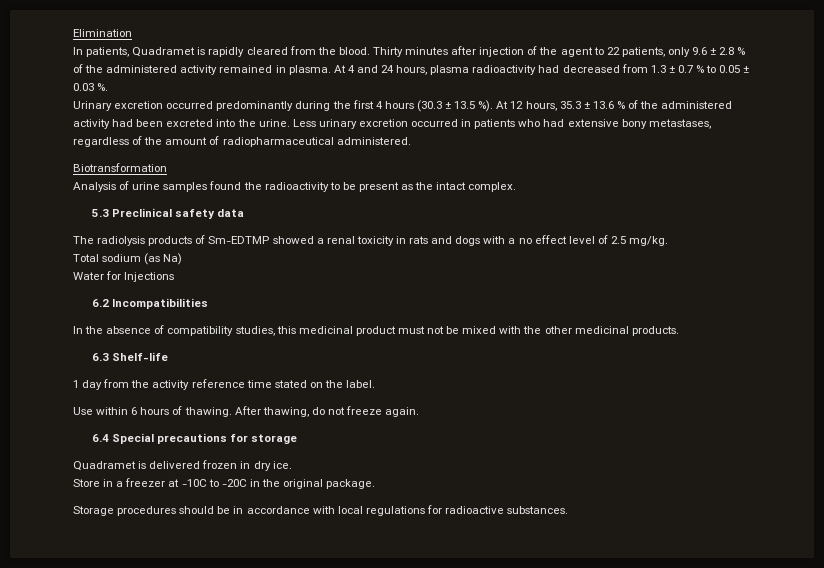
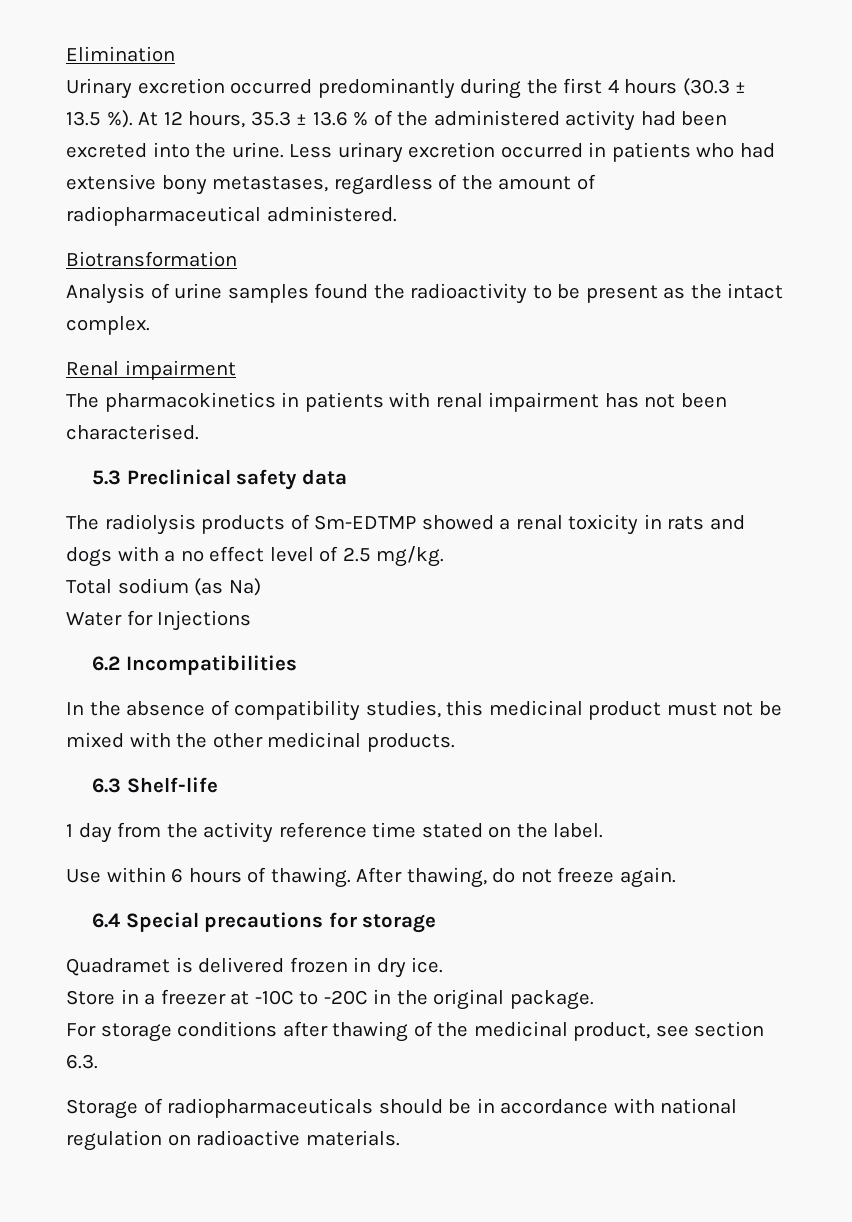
- In patients, Quadramet is rapidly cleared from the blood. Thirty minutes after injection of the agent to 22 patients, only 9.6 ± 2.8 % of the administered activity remained in plasma. At 4 and 24 hours, plasma radioactivity had decreased from 1.3 ± 0.7 % to 0.05 ± 0.03 %.
+ Renal impairment
+ The pharmacokinetics in patients with renal impairment has not been characterised.
+ For storage conditions after thawing of the medicinal product, see section 6.3.
- Storage procedures should be in accordance with local regulations for radioactive substances.
+ Storage of radiopharmaceuticals should be in accordance with national regulation on radioactive materials.

